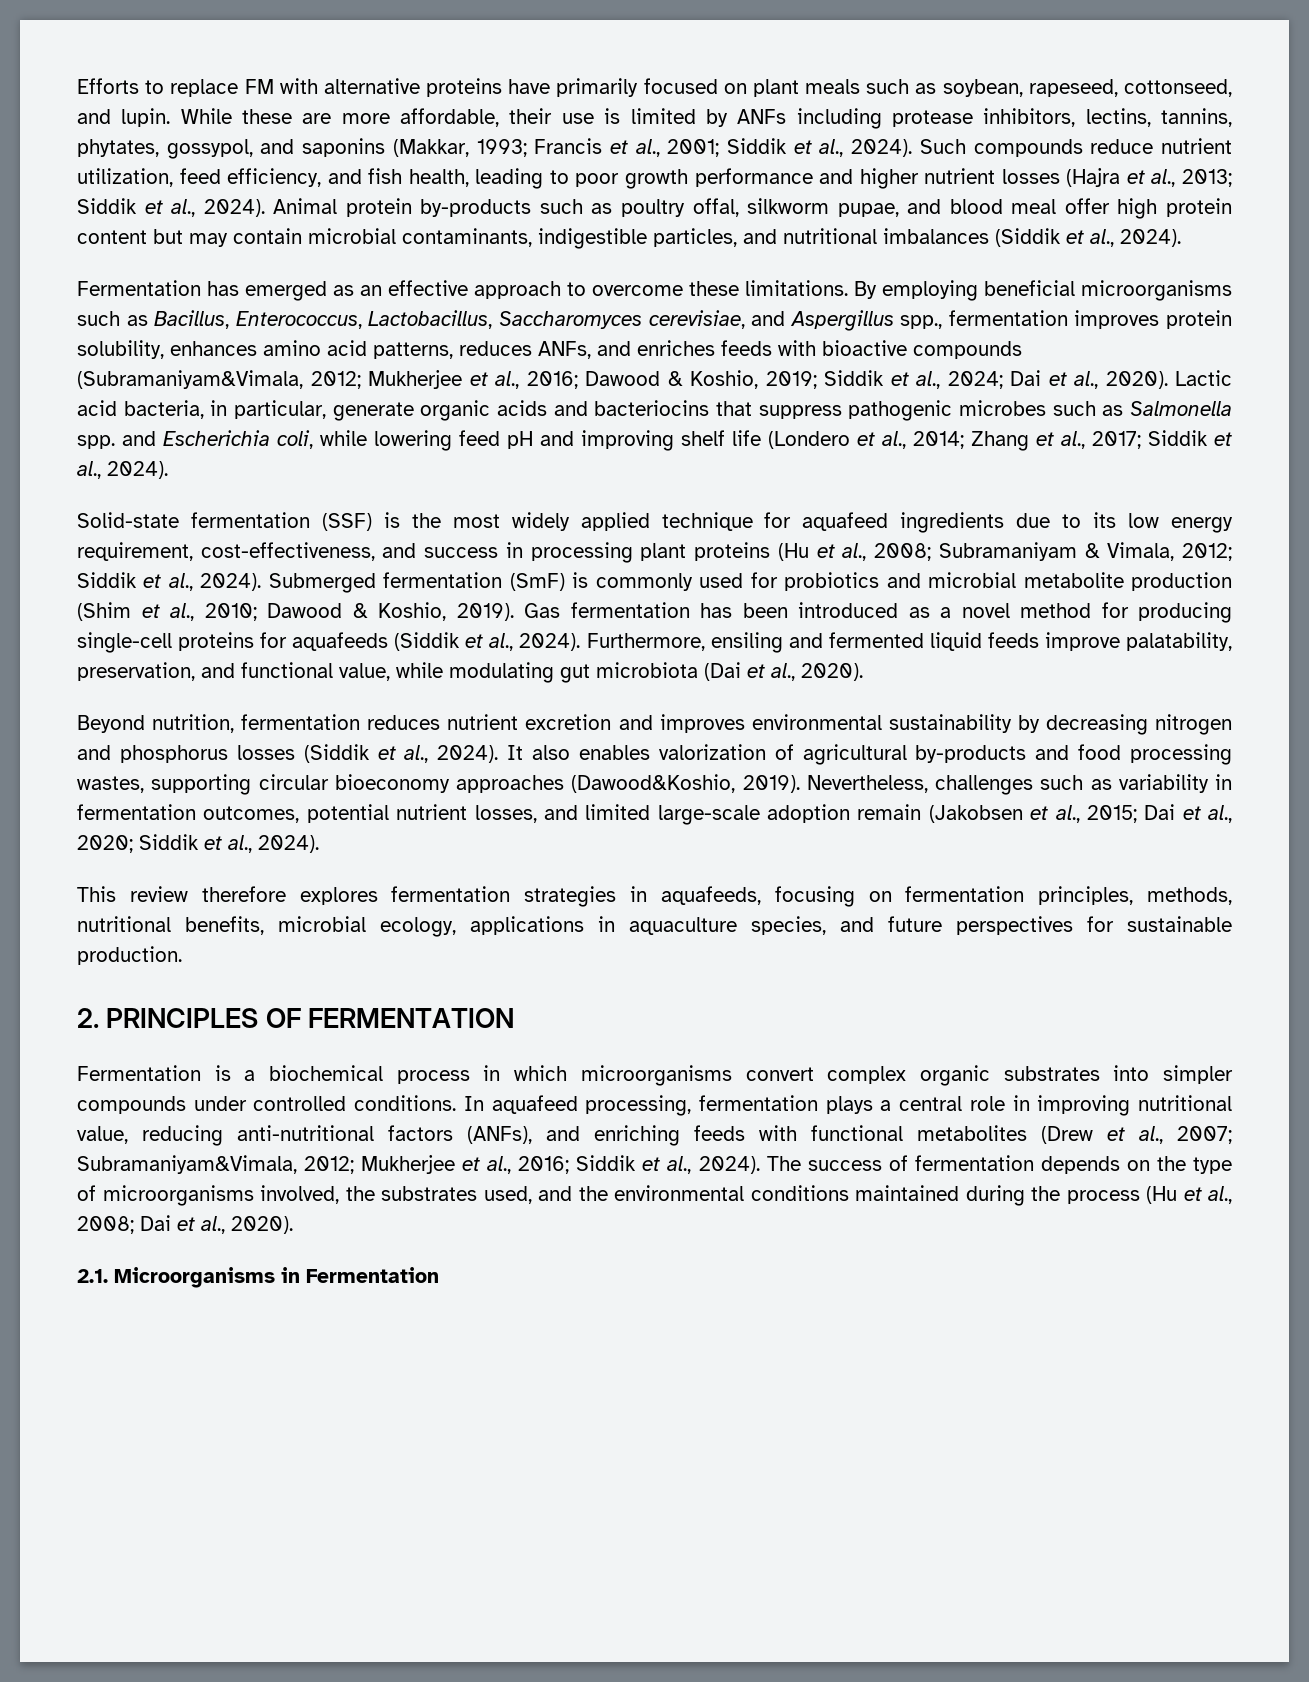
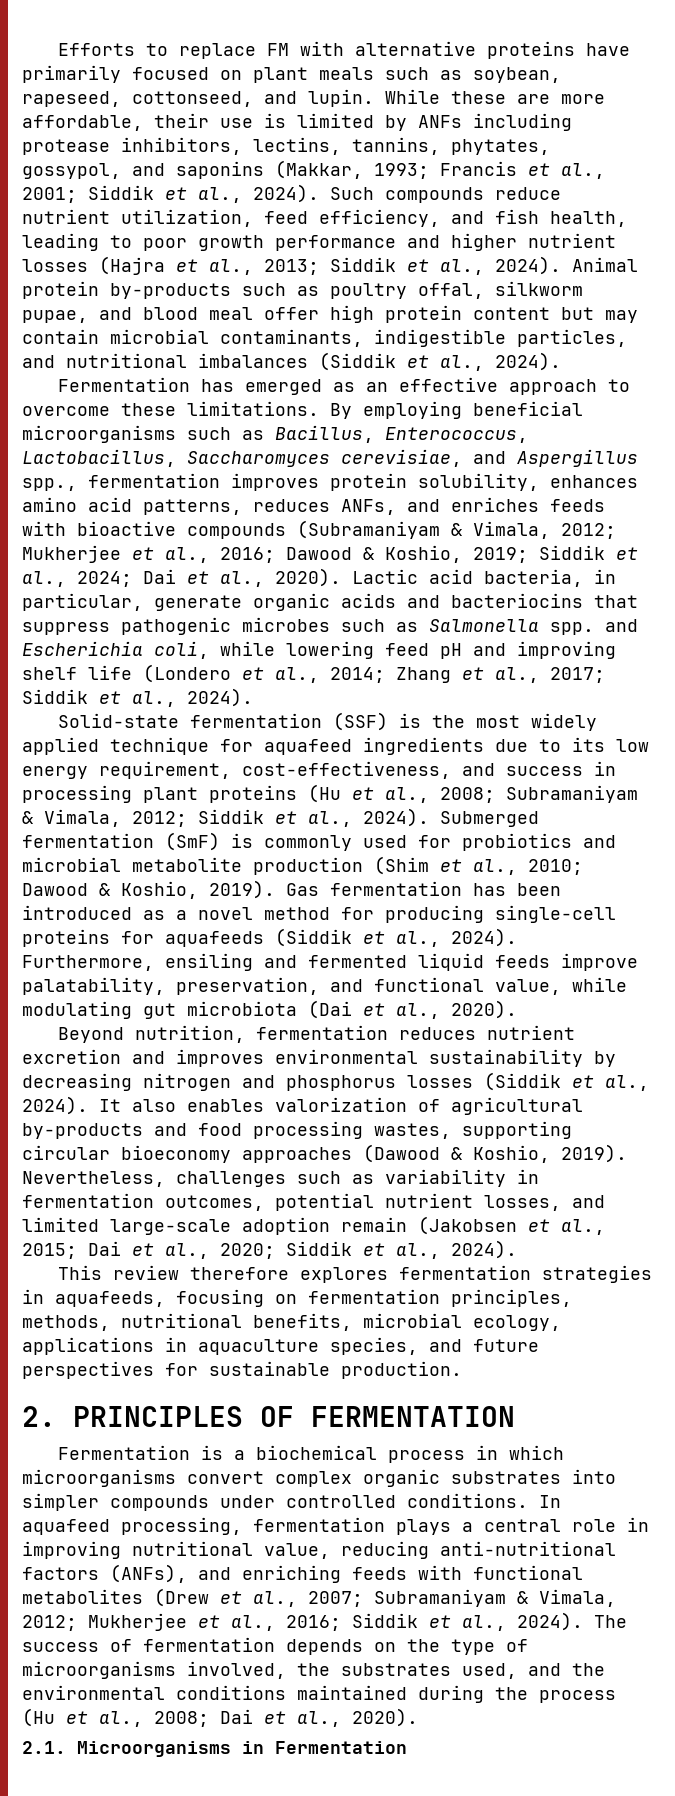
- By employing beneficial microorganisms such as Bacillus, Enterococcus, Lactobacillus, Saccharomyces cerevisiae, and Aspergillus spp., fermentation improves protein solubility, enhances amino acid patterns, reduces ANFs, and enriches feeds with bioactive compounds (Subramaniyam&Vimala, 2012; Mukherjee et al., 2016; Dawood & Koshio, 2019; Siddik et al., 2024; Dai et al., 2020).
+ By employing beneficial microorganisms such as Bacillus, Enterococcus, Lactobacillus, Saccharomyces cerevisiae, and Aspergillus spp., fermentation improves protein solubility, enhances amino acid patterns, reduces ANFs, and enriches feeds with bioactive compounds (Subramaniyam & Vimala, 2012; Mukherjee et al., 2016; Dawood & Koshio, 2019; Siddik et al., 2024; Dai et al., 2020).
- It also enables valorization of agricultural by-products and food processing wastes, supporting circular bioeconomy approaches (Dawood&Koshio, 2019).
+ It also enables valorization of agricultural by-products and food processing wastes, supporting circular bioeconomy approaches (Dawood & Koshio, 2019).
- In aquafeed processing, fermentation plays a central role in improving nutritional value, reducing anti-nutritional factors (ANFs), and enriching feeds with functional metabolites (Drew et al., 2007; Subramaniyam&Vimala, 2012; Mukherjee et al., 2016; Siddik et al., 2024).
+ In aquafeed processing, fermentation plays a central role in improving nutritional value, reducing anti-nutritional factors (ANFs), and enriching feeds with functional metabolites (Drew et al., 2007; Subramaniyam & Vimala, 2012; Mukherjee et al., 2016; Siddik et al., 2024).

